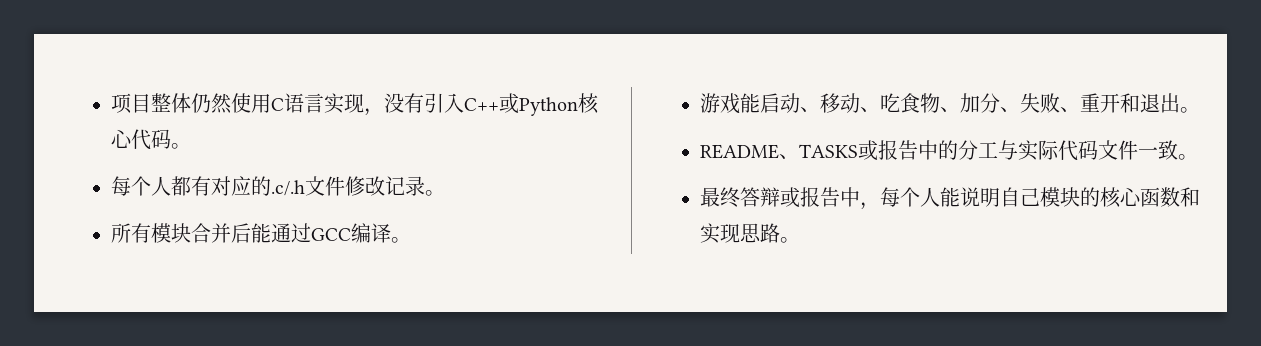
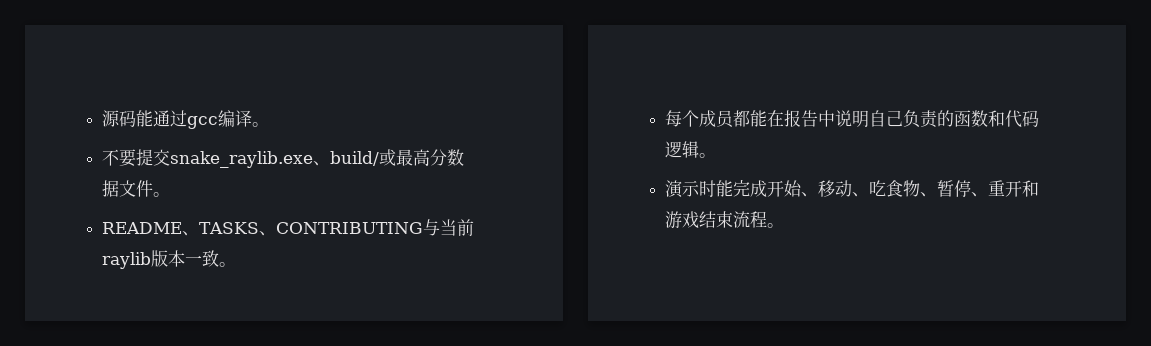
- 项目整体仍然使用C语言实现，没有引入C++或Python核心代码。
- 每个人都有对应的.c/.h文件修改记录。
- 所有模块合并后能通过GCC编译。
- 游戏能启动、移动、吃食物、加分、失败、重开和退出。
- README、TASKS或报告中的分工与实际代码文件一致。
- 最终答辩或报告中，每个人能说明自己模块的核心函数和实现思路。
+ 源码能通过gcc编译。
+ 不要提交snake_raylib.exe、build/或最高分数据文件。
+ README、TASKS、CONTRIBUTING与当前raylib版本一致。
+ 每个成员都能在报告中说明自己负责的函数和代码逻辑。
+ 演示时能完成开始、移动、吃食物、暂停、重开和游戏结束流程。

